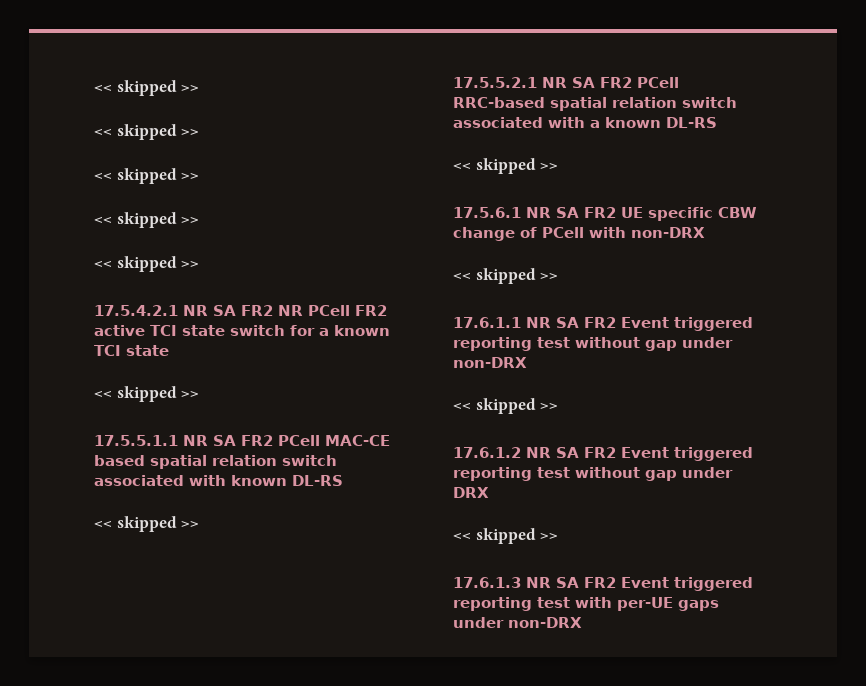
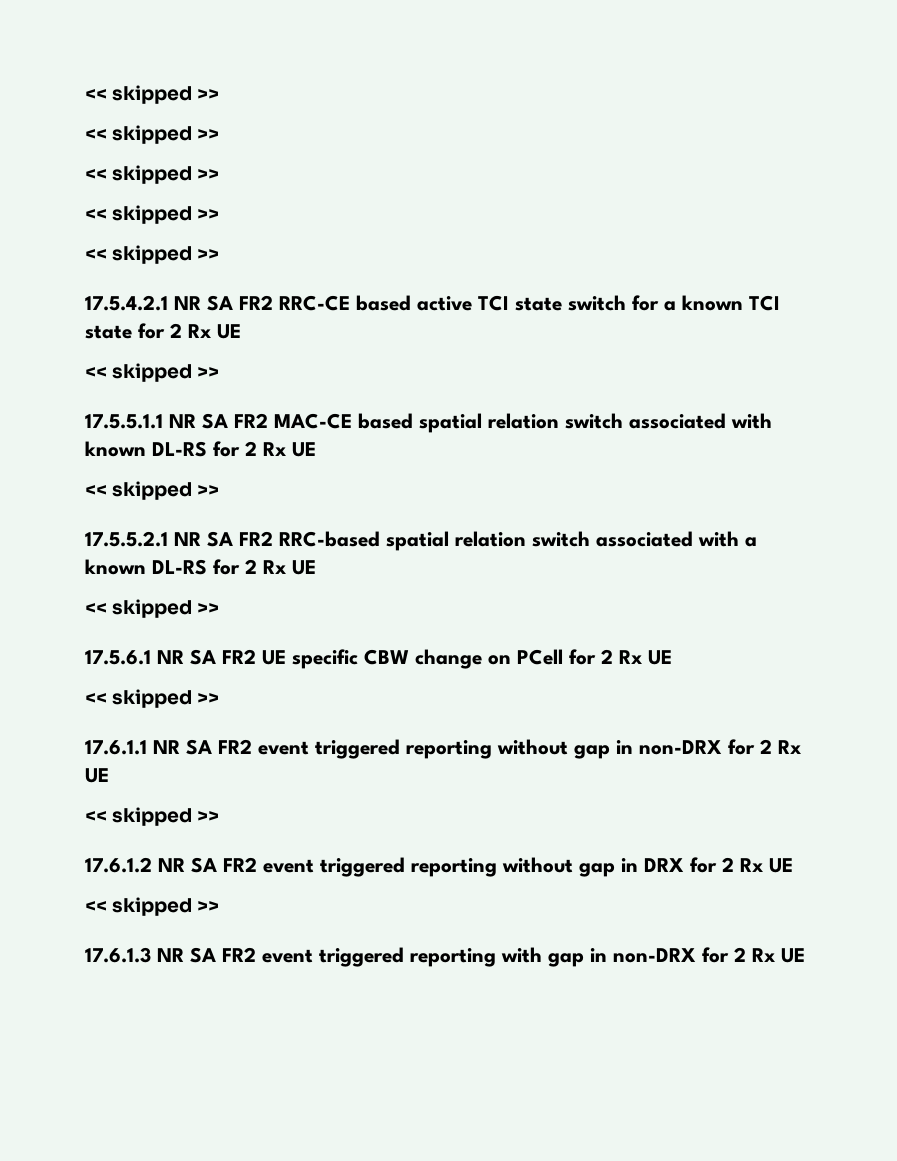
- 17.5.4.2.1 NR SA FR2 NR PCell FR2 active TCI state switch for a known TCI state
+ 17.5.4.2.1 NR SA FR2 RRC-CE based active TCI state switch for a known TCI state for 2 Rx UE
- 17.5.5.1.1 NR SA FR2 PCell MAC-CE based spatial relation switch associated with known DL-RS
+ 17.5.5.1.1 NR SA FR2 MAC-CE based spatial relation switch associated with known DL-RS for 2 Rx UE
- 17.5.5.2.1 NR SA FR2 PCell RRC-based spatial relation switch associated with a known DL-RS
+ 17.5.5.2.1 NR SA FR2 RRC-based spatial relation switch associated with a known DL-RS for 2 Rx UE
- 17.5.6.1 NR SA FR2 UE specific CBW change of PCell with non-DRX
+ 17.5.6.1 NR SA FR2 UE specific CBW change on PCell for 2 Rx UE
- 17.6.1.1 NR SA FR2 Event triggered reporting test without gap under non-DRX
+ 17.6.1.1 NR SA FR2 event triggered reporting without gap in non-DRX for 2 Rx UE
- 17.6.1.2 NR SA FR2 Event triggered reporting test without gap under DRX
+ 17.6.1.2 NR SA FR2 event triggered reporting without gap in DRX for 2 Rx UE
- 17.6.1.3 NR SA FR2 Event triggered reporting test with per-UE gaps under non-DRX
+ 17.6.1.3 NR SA FR2 event triggered reporting with gap in non-DRX for 2 Rx UE

